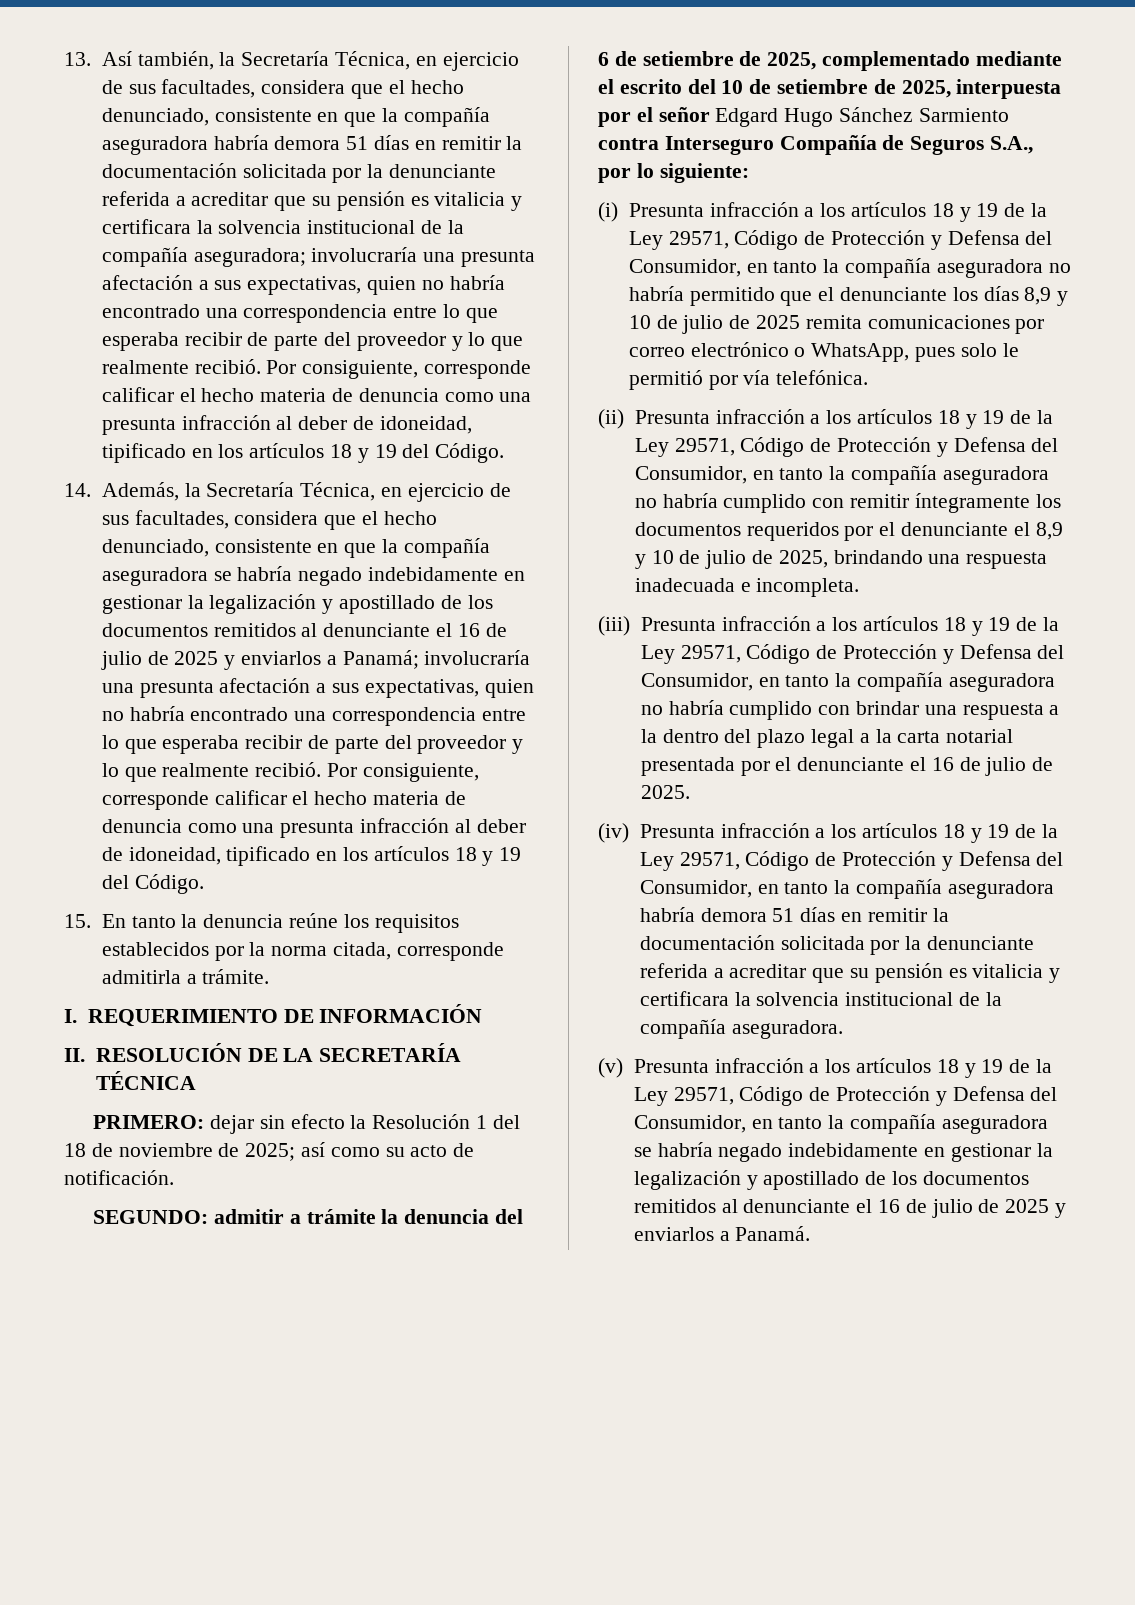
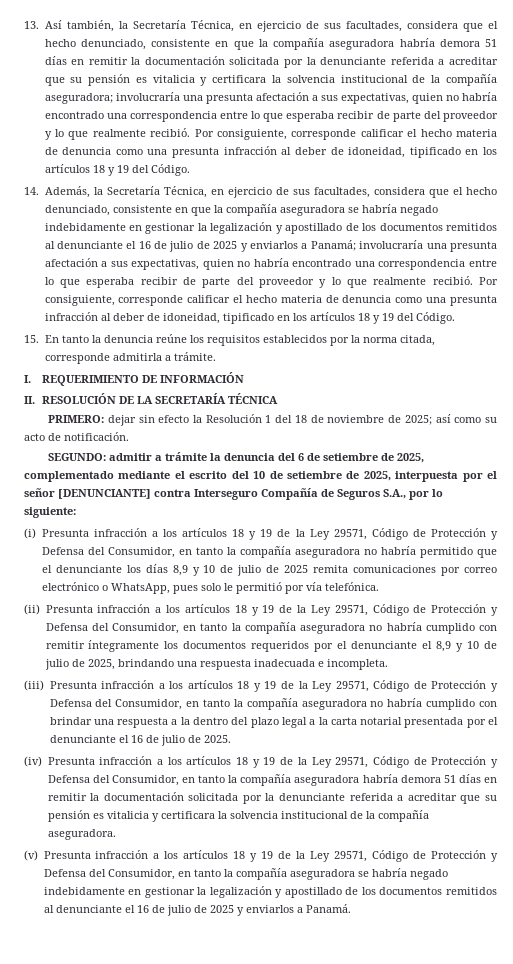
- SEGUNDO: admitir a trámite la denuncia del 6 de setiembre de 2025, complementado mediante el escrito del 10 de setiembre de 2025, interpuesta por el señor Edgard Hugo Sánchez Sarmiento contra Interseguro Compañía de Seguros S.A., por lo siguiente:
+ SEGUNDO: admitir a trámite la denuncia del 6 de setiembre de 2025, complementado mediante el escrito del 10 de setiembre de 2025, interpuesta por el señor [DENUNCIANTE] contra Interseguro Compañía de Seguros S.A., por lo siguiente:

